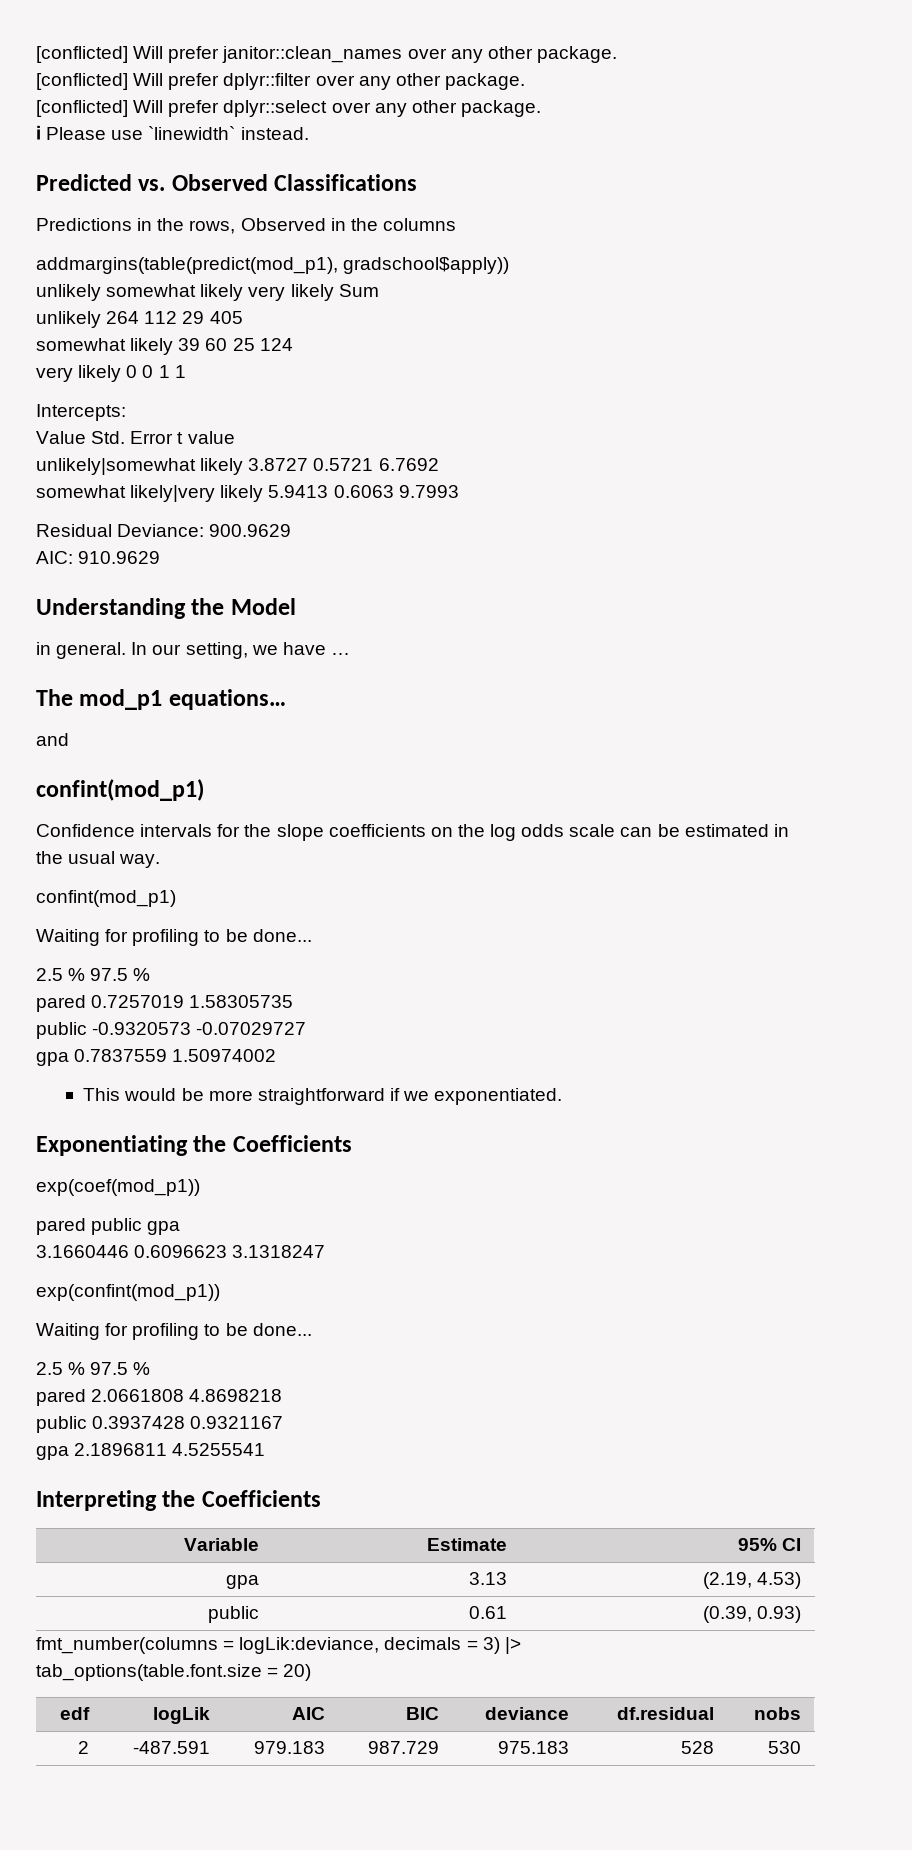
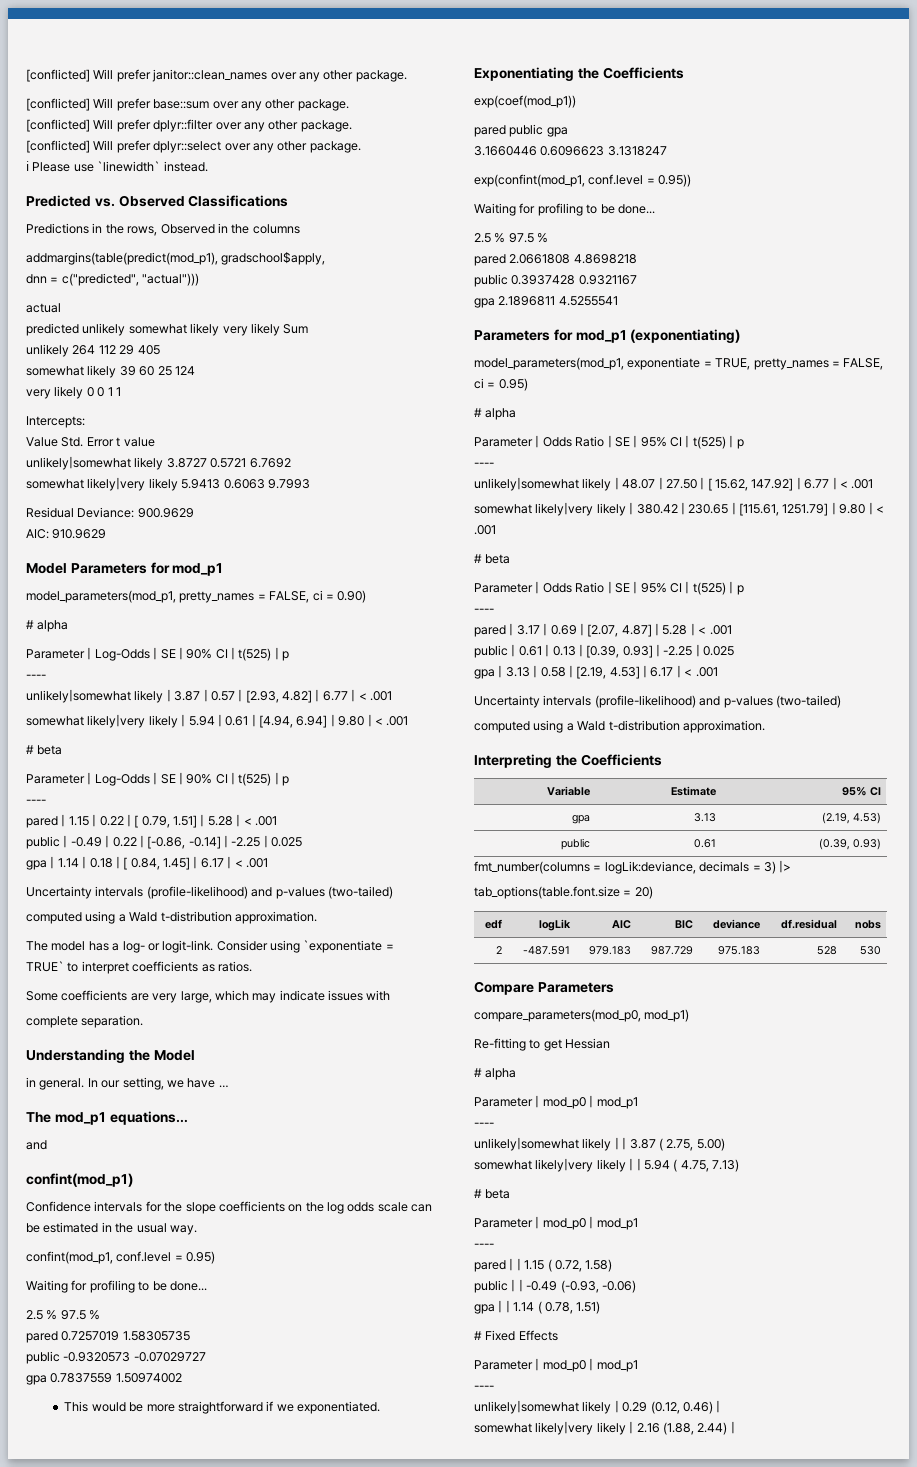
+ [conflicted] Will prefer base::sum over any other package.
- addmargins(table(predict(mod_p1), gradschool$apply))
- unlikely somewhat likely very likely Sum
+ addmargins(table(predict(mod_p1), gradschool$apply,
+ dnn = c("predicted", "actual")))
+ actual
+ predicted unlikely somewhat likely very likely Sum
+ Model Parameters for mod_p1
+ model_parameters(mod_p1, pretty_names = FALSE, ci = 0.90)
+ # alpha
+ Parameter | Log-Odds | SE | 90% CI | t(525) | p
+ ----
+ unlikely|somewhat likely | 3.87 | 0.57 | [2.93, 4.82] | 6.77 | < .001
+ somewhat likely|very likely | 5.94 | 0.61 | [4.94, 6.94] | 9.80 | < .001
+ # beta
+ Parameter | Log-Odds | SE | 90% CI | t(525) | p
+ ----
+ pared | 1.15 | 0.22 | [ 0.79, 1.51] | 5.28 | < .001
+ public | -0.49 | 0.22 | [-0.86, -0.14] | -2.25 | 0.025
+ gpa | 1.14 | 0.18 | [ 0.84, 1.45] | 6.17 | < .001
+ Uncertainty intervals (profile-likelihood) and p-values (two-tailed)
+ computed using a Wald t-distribution approximation.
+ The model has a log- or logit-link. Consider using `exponentiate =
+ TRUE` to interpret coefficients as ratios.
+ Some coefficients are very large, which may indicate issues with
+ complete separation.
  Confidence intervals for the slope coefficients on the log odds scale can be estimated in the usual way.
- confint(mod_p1)
+ confint(mod_p1, conf.level = 0.95)
- exp(confint(mod_p1))
+ exp(confint(mod_p1, conf.level = 0.95))
+ Parameters for mod_p1 (exponentiating)
+ model_parameters(mod_p1, exponentiate = TRUE, pretty_names = FALSE, ci = 0.95)
+ # alpha
+ Parameter | Odds Ratio | SE | 95% CI | t(525) | p
+ ----
+ unlikely|somewhat likely | 48.07 | 27.50 | [ 15.62, 147.92] | 6.77 | < .001
+ somewhat likely|very likely | 380.42 | 230.65 | [115.61, 1251.79] | 9.80 | < .001
+ # beta
+ Parameter | Odds Ratio | SE | 95% CI | t(525) | p
+ ----
+ pared | 3.17 | 0.69 | [2.07, 4.87] | 5.28 | < .001
+ public | 0.61 | 0.13 | [0.39, 0.93] | -2.25 | 0.025
+ gpa | 3.13 | 0.58 | [2.19, 4.53] | 6.17 | < .001
+ Uncertainty intervals (profile-likelihood) and p-values (two-tailed)
+ computed using a Wald t-distribution approximation.
+ Compare Parameters
+ compare_parameters(mod_p0, mod_p1)
+ Re-fitting to get Hessian
+ # alpha
+ Parameter | mod_p0 | mod_p1
+ ----
+ unlikely|somewhat likely | | 3.87 ( 2.75, 5.00)
+ somewhat likely|very likely | | 5.94 ( 4.75, 7.13)
+ # beta
+ Parameter | mod_p0 | mod_p1
+ ----
+ pared | | 1.15 ( 0.72, 1.58)
+ public | | -0.49 (-0.93, -0.06)
+ gpa | | 1.14 ( 0.78, 1.51)
+ # Fixed Effects
+ Parameter | mod_p0 | mod_p1
+ ----
+ unlikely|somewhat likely | 0.29 (0.12, 0.46) |
+ somewhat likely|very likely | 2.16 (1.88, 2.44) |

